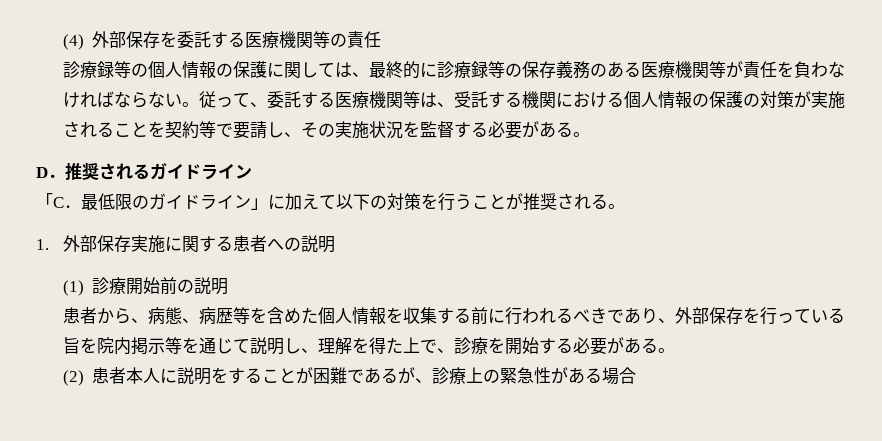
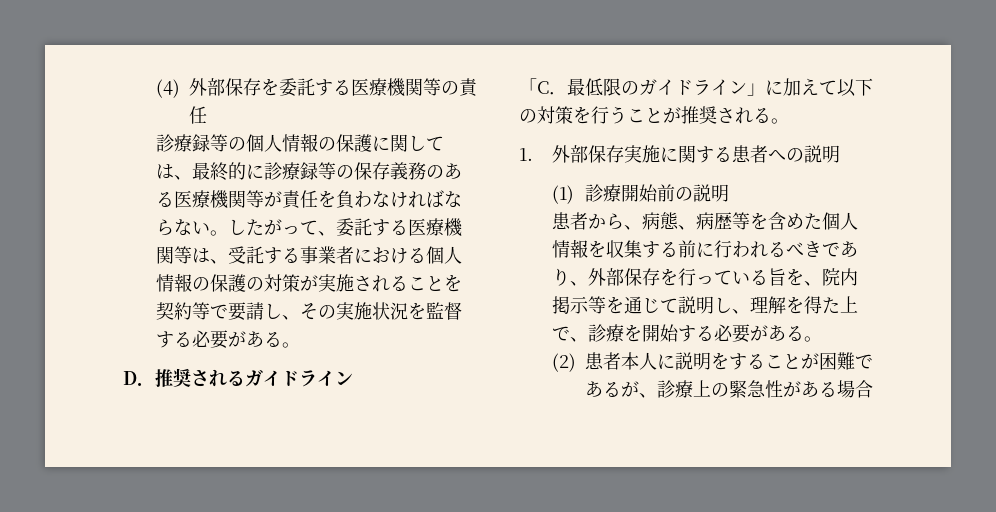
- 従って、委託する医療機関等は、受託する機関における個人情報の保護の対策が実施されることを契約等で要請し、その実施状況を監督する必要がある。
+ したがって、委託する医療機関等は、受託する事業者における個人情報の保護の対策が実施されることを契約等で要請し、その実施状況を監督する必要がある。
- 患者から、病態、病歴等を含めた個人情報を収集する前に行われるべきであり、外部保存を行っている旨を院内掲示等を通じて説明し、理解を得た上で、診療を開始する必要がある。
+ 患者から、病態、病歴等を含めた個人情報を収集する前に行われるべきであり、外部保存を行っている旨を、院内掲示等を通じて説明し、理解を得た上で、診療を開始する必要がある。

